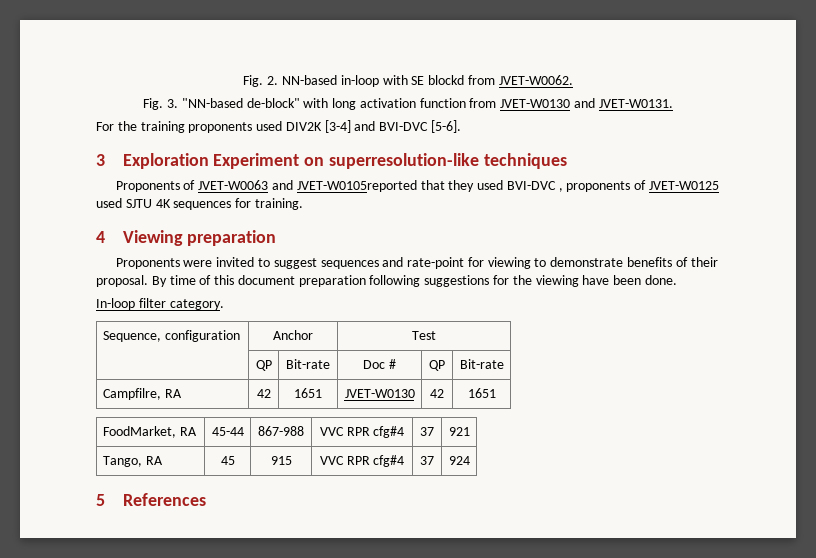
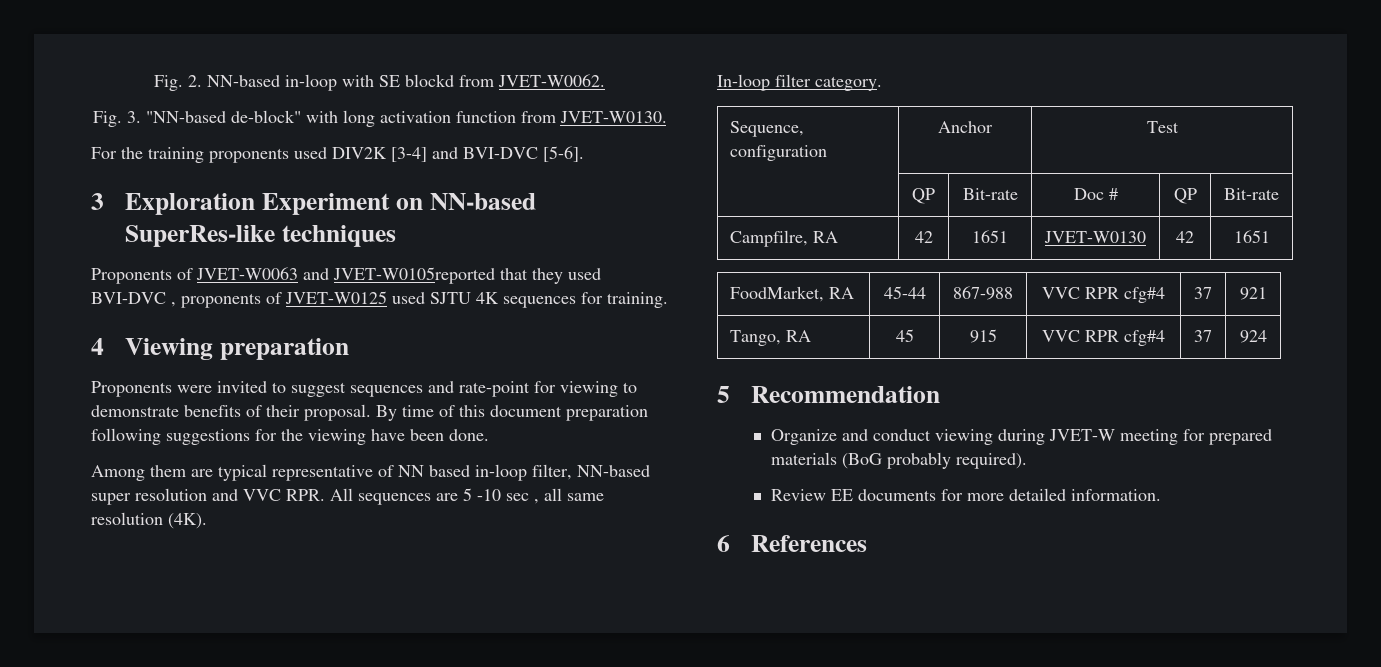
- Fig. 3. "NN-based de-block" with long activation function from JVET-W0130 and JVET-W0131.
+ Fig. 3. "NN-based de-block" with long activation function from JVET-W0130.
- 3 Exploration Experiment on superresolution-like techniques
+ 3 Exploration Experiment on NN-based SuperRes-like techniques
+ Among them are typical representative of NN based in-loop filter, NN-based super resolution and VVC RPR. All sequences are 5 -10 sec , all same resolution (4K).
- 5 References
+ 5 Recommendation
+ Organize and conduct viewing during JVET-W meeting for prepared materials (BoG probably required).
+ Review EE documents for more detailed information.
+ 6 References

